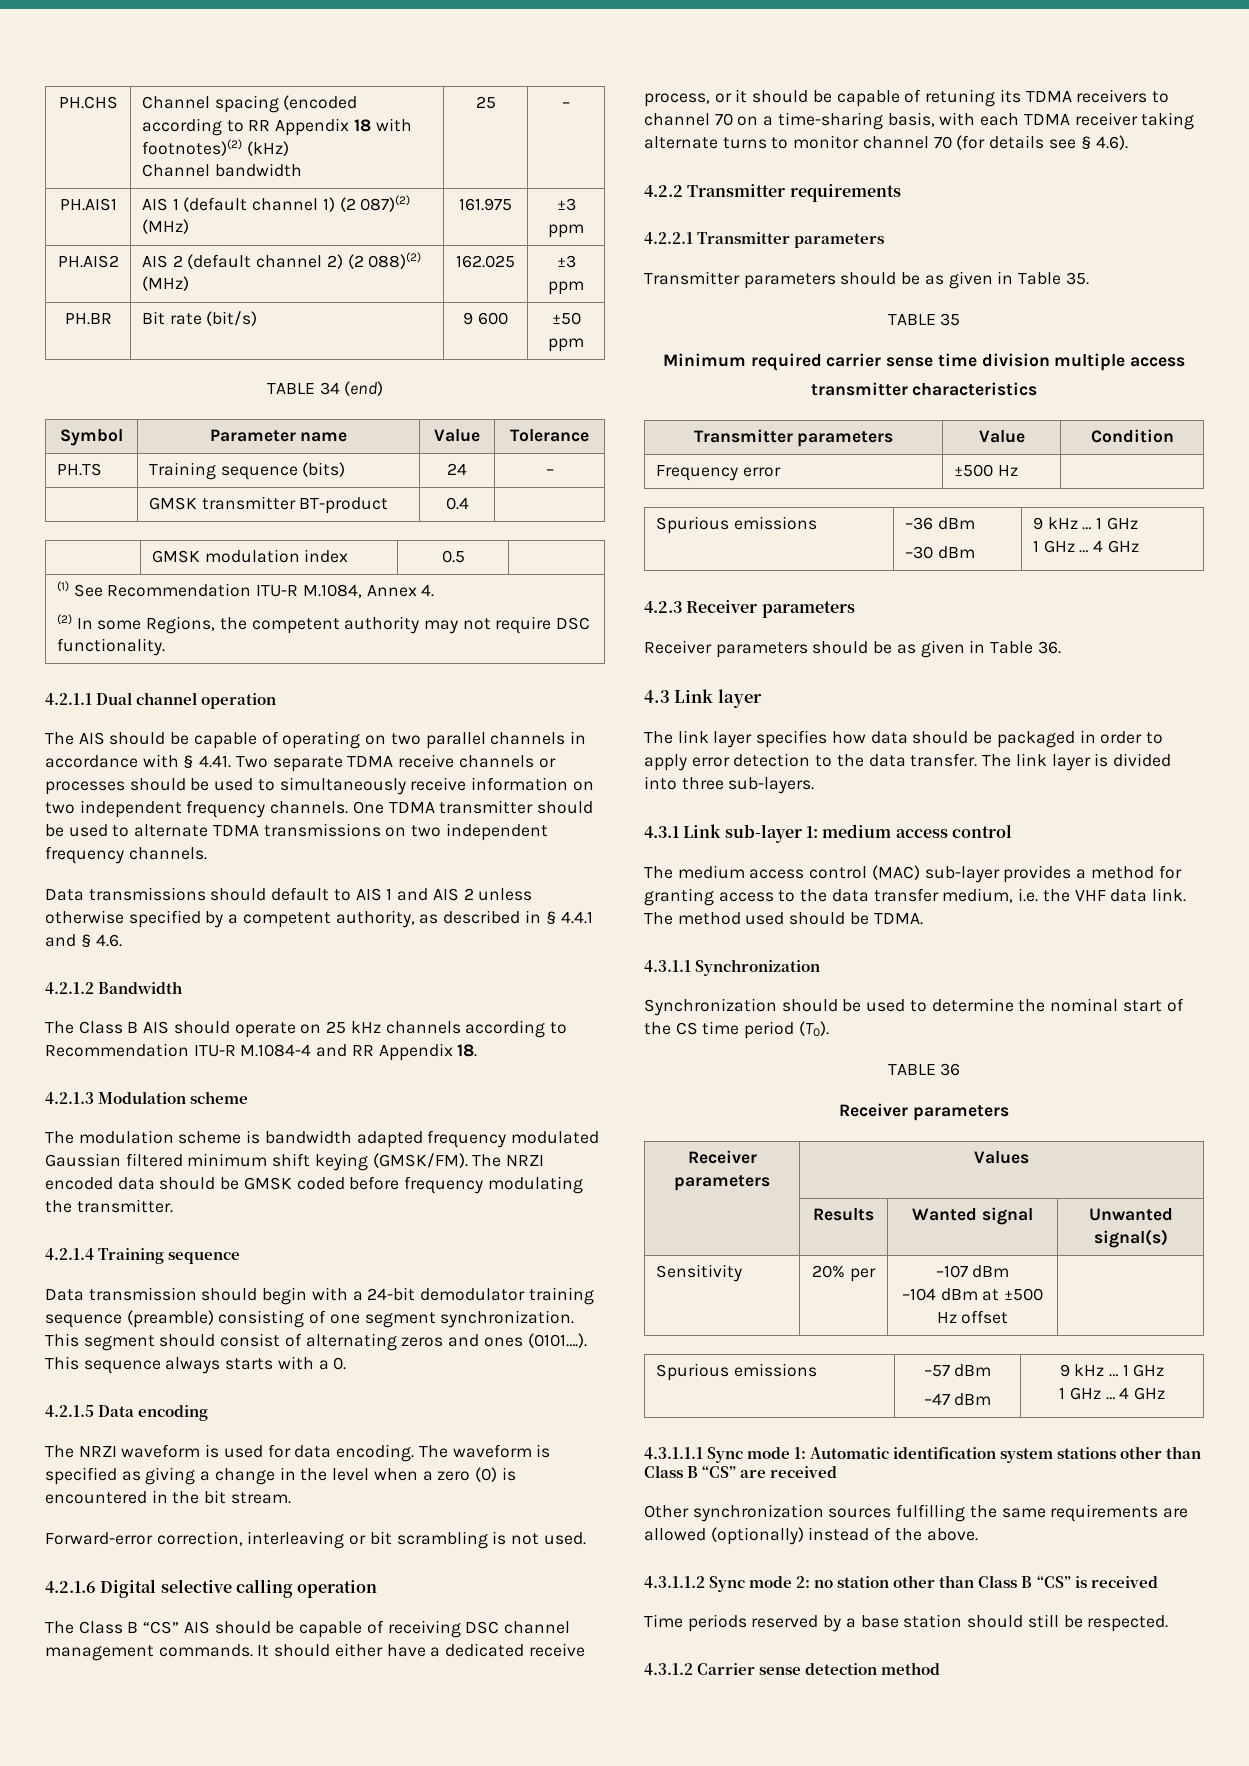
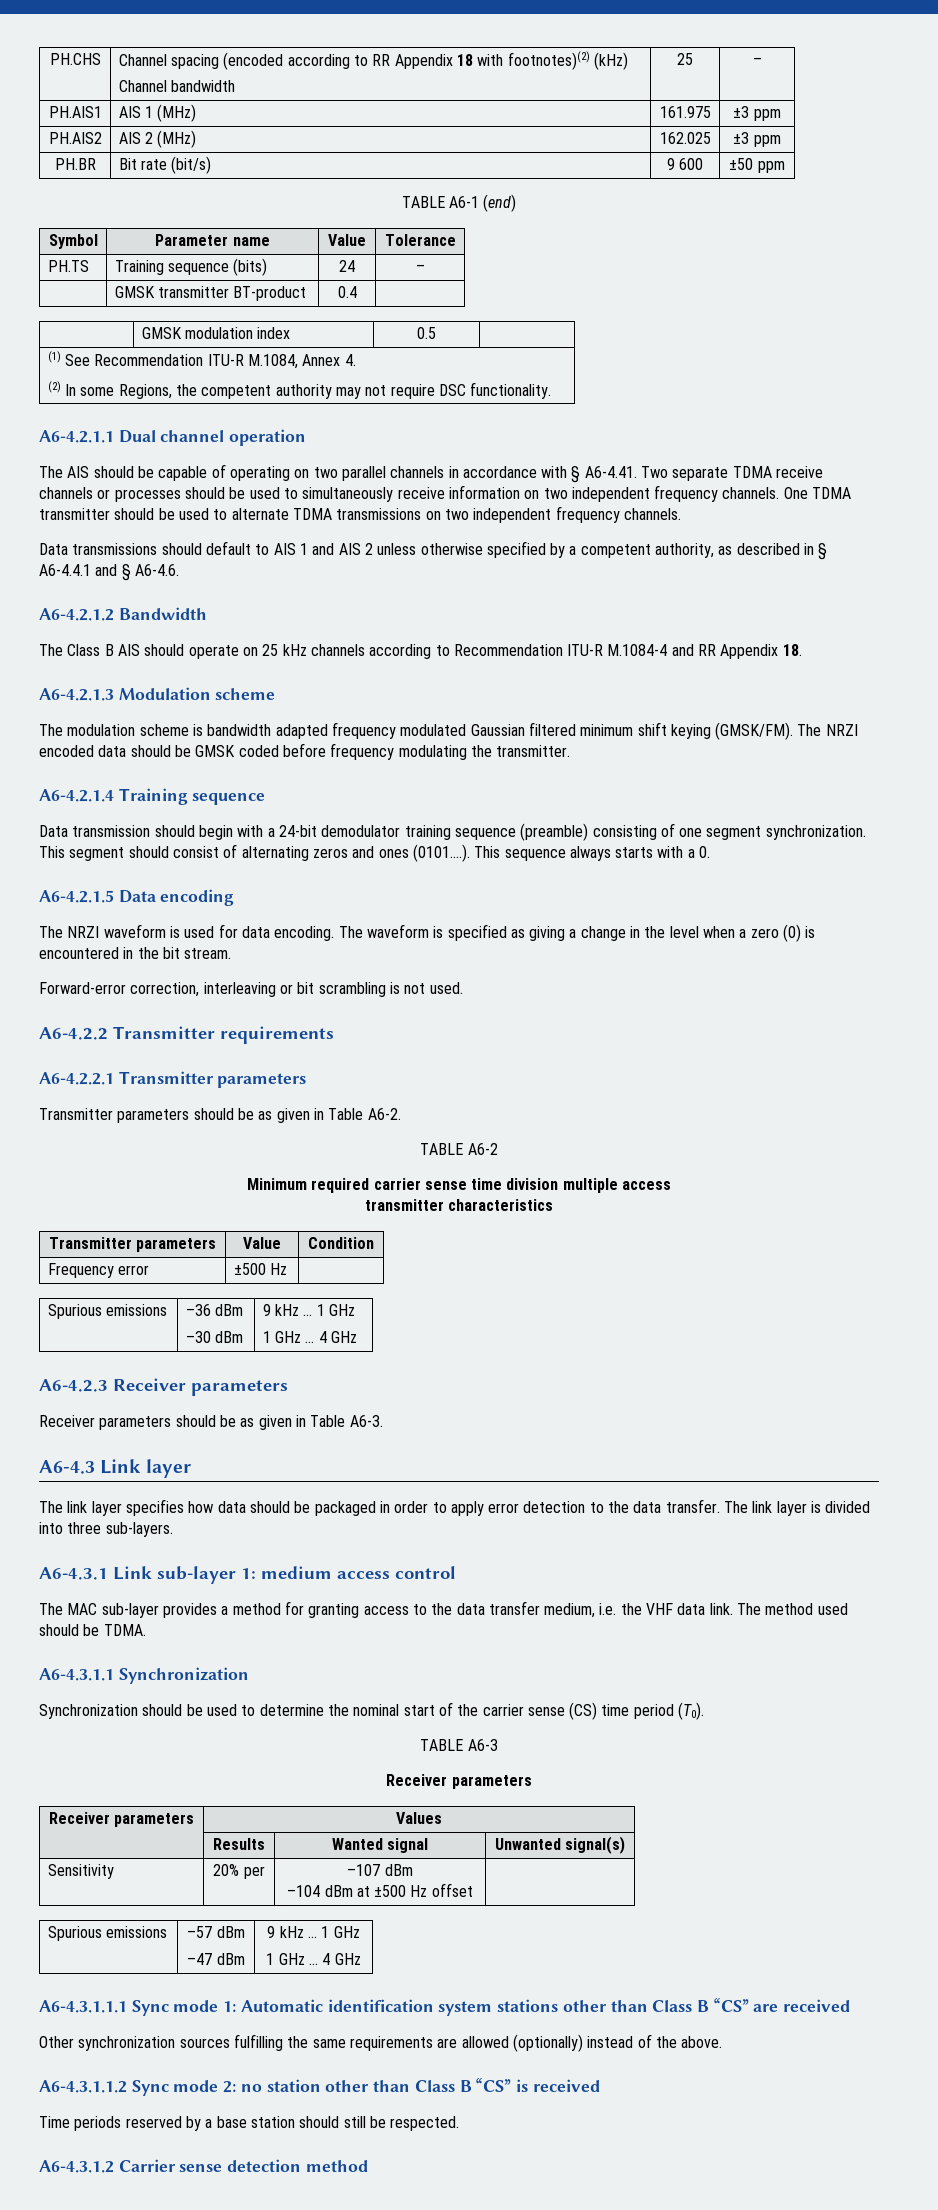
- PH.AIS1 | AIS 1 (default channel 1) (2 087)(2) (MHz) | 161.975 | ±3 ppm
+ PH.AIS1 | AIS 1 (MHz) | 161.975 | ±3 ppm
- PH.AIS2 | AIS 2 (default channel 2) (2 088)(2) (MHz) | 162.025 | ±3 ppm
+ PH.AIS2 | AIS 2 (MHz) | 162.025 | ±3 ppm
- TABLE 34 (end)
+ TABLE A6-1 (end)
- 4.2.1.1 Dual channel operation
+ A6-4.2.1.1 Dual channel operation
- The AIS should be capable of operating on two parallel channels in accordance with § 4.41. Two separate TDMA receive channels or processes should be used to simultaneously receive information on two independent frequency channels.
+ The AIS should be capable of operating on two parallel channels in accordance with § A6-4.41. Two separate TDMA receive channels or processes should be used to simultaneously receive information on two independent frequency channels.
- Data transmissions should default to AIS 1 and AIS 2 unless otherwise specified by a competent authority, as described in § 4.4.1 and § 4.6.
- 4.2.1.2 Bandwidth
+ Data transmissions should default to AIS 1 and AIS 2 unless otherwise specified by a competent authority, as described in § A6-4.4.1 and § A6-4.6.
+ A6-4.2.1.2 Bandwidth
- 4.2.1.3 Modulation scheme
+ A6-4.2.1.3 Modulation scheme
- 4.2.1.4 Training sequence
+ A6-4.2.1.4 Training sequence
- 4.2.1.5 Data encoding
+ A6-4.2.1.5 Data encoding
- 4.2.1.6 Digital selective calling operation
- The Class B “CS” AIS should be capable of receiving DSC channel management commands. It should either have a dedicated receive process, or it should be capable of retuning its TDMA receivers to channel 70 on a time-sharing basis, with each TDMA receiver taking alternate turns to monitor channel 70 (for details see § 4.6).
- 4.2.2 Transmitter requirements
+ A6-4.2.2 Transmitter requirements
- 4.2.2.1 Transmitter parameters
+ A6-4.2.2.1 Transmitter parameters
- Transmitter parameters should be as given in Table 35.
- TABLE 35
+ Transmitter parameters should be as given in Table A6-2.
+ TABLE A6-2
- 4.2.3 Receiver parameters
+ A6-4.2.3 Receiver parameters
- Receiver parameters should be as given in Table 36.
- 4.3 Link layer
+ Receiver parameters should be as given in Table A6-3.
+ A6-4.3 Link layer
- 4.3.1 Link sub-layer 1: medium access control
+ A6-4.3.1 Link sub-layer 1: medium access control
- The medium access control (MAC) sub-layer provides a method for granting access to the data transfer medium, i.e. the VHF data link.
+ The MAC sub-layer provides a method for granting access to the data transfer medium, i.e. the VHF data link.
- 4.3.1.1 Synchronization
+ A6-4.3.1.1 Synchronization
- Synchronization should be used to determine the nominal start of the CS time period (T0).
+ Synchronization should be used to determine the nominal start of the carrier sense (CS) time period (T0).
- TABLE 36
+ TABLE A6-3
- 4.3.1.1.1 Sync mode 1: Automatic identification system stations other than Class B “CS” are received
+ A6-4.3.1.1.1 Sync mode 1: Automatic identification system stations other than Class B “CS” are received
- 4.3.1.1.2 Sync mode 2: no station other than Class B “CS” is received
+ A6-4.3.1.1.2 Sync mode 2: no station other than Class B “CS” is received
- 4.3.1.2 Carrier sense detection method
+ A6-4.3.1.2 Carrier sense detection method

